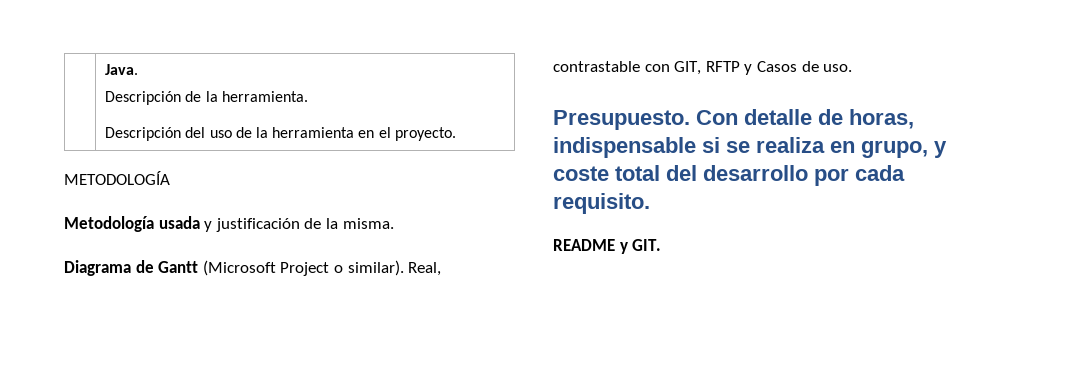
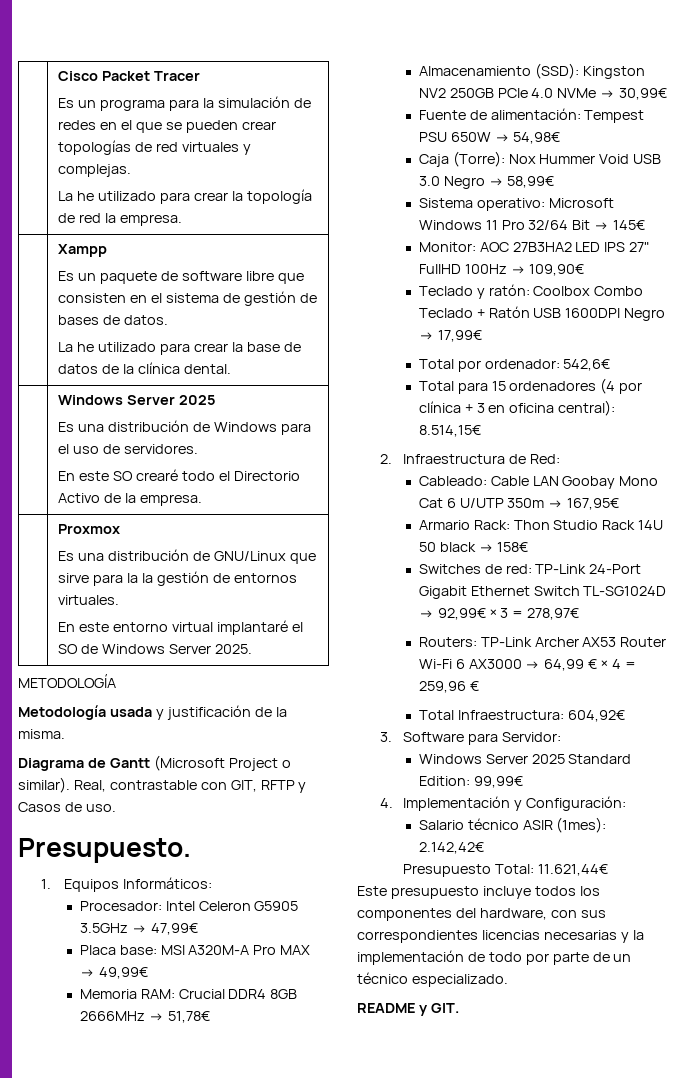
- | Java.
- Descripción de la herramienta.
- Descripción del uso de la herramienta en el proyecto.
+ | Cisco Packet Tracer
+ Es un programa para la simulación de redes en el que se pueden crear topologías de red virtuales y complejas.
+ La he utilizado para crear la topología de red la empresa.
+ | Xampp
+ Es un paquete de software libre que consisten en el sistema de gestión de bases de datos.
+ La he utilizado para crear la base de datos de la clínica dental.
+ | Windows Server 2025
+ Es una distribución de Windows para el uso de servidores.
+ En este SO crearé todo el Directorio Activo de la empresa.
+ | Proxmox
+ Es una distribución de GNU/Linux que sirve para la la gestión de entornos virtuales.
+ En este entorno virtual implantaré el SO de Windows Server 2025.
- Presupuesto. Con detalle de horas, indispensable si se realiza en grupo, y coste total del desarrollo por cada requisito.
+ Presupuesto.
+ 1. Equipos Informáticos:
+ Procesador: Intel Celeron G5905 3.5GHz → 47,99€
+ Placa base: MSI A320M-A Pro MAX → 49,99€
+ Memoria RAM: Crucial DDR4 8GB 2666MHz → 51,78€
+ Almacenamiento (SSD): Kingston NV2 250GB PCIe 4.0 NVMe → 30,99€
+ Fuente de alimentación: Tempest PSU 650W → 54,98€
+ Caja (Torre): Nox Hummer Void USB 3.0 Negro → 58,99€
+ Sistema operativo: Microsoft Windows 11 Pro 32/64 Bit → 145€
+ Monitor: AOC 27B3HA2 LED IPS 27" FullHD 100Hz → 109,90€
+ Teclado y ratón: Coolbox Combo Teclado + Ratón USB 1600DPI Negro → 17,99€
+ Total por ordenador: 542,6€
+ Total para 15 ordenadores (4 por clínica + 3 en oficina central): 8.514,15€
+ 2. Infraestructura de Red:
+ Cableado: Cable LAN Goobay Mono Cat 6 U/UTP 350m → 167,95€
+ Armario Rack: Thon Studio Rack 14U 50 black → 158€
+ Switches de red: TP-Link 24-Port Gigabit Ethernet Switch TL-SG1024D → 92,99€ × 3 = 278,97€
+ Routers: TP-Link Archer AX53 Router Wi-Fi 6 AX3000 → 64,99 € × 4 = 259,96 €
+ Total Infraestructura: 604,92€
+ 3. Software para Servidor:
+ Windows Server 2025 Standard Edition: 99,99€
+ 4. Implementación y Configuración:
+ Salario técnico ASIR (1mes): 2.142,42€
+ Presupuesto Total: 11.621,44€
+ Este presupuesto incluye todos los componentes del hardware, con sus correspondientes licencias necesarias y la implementación de todo por parte de un técnico especializado.

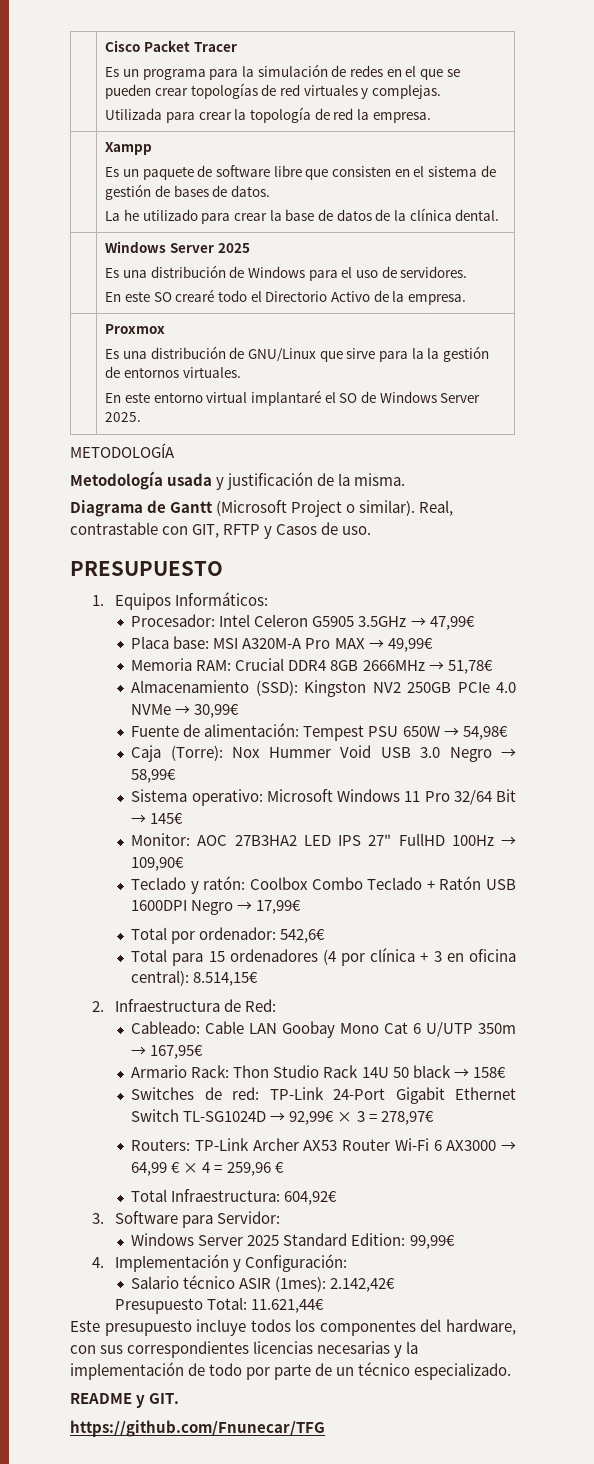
  | Cisco Packet Tracer
  Es un programa para la simulación de redes en el que se pueden crear topologías de red virtuales y complejas.
- La he utilizado para crear la topología de red la empresa.
+ Utilizada para crear la topología de red la empresa.
- Presupuesto.
+ PRESUPUESTO
+ https://github.com/Fnunecar/TFG

